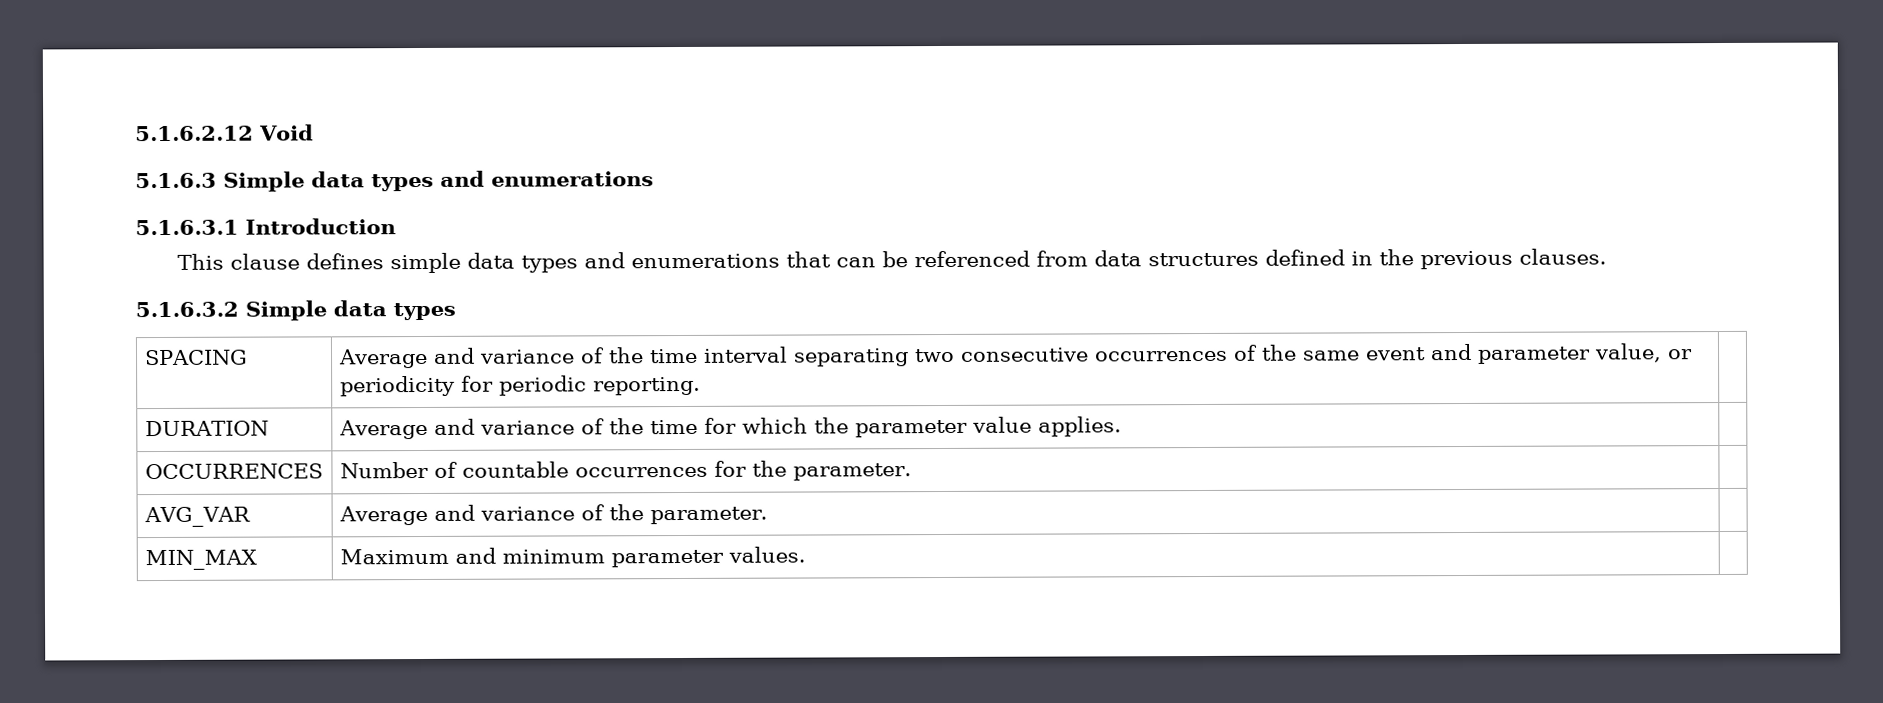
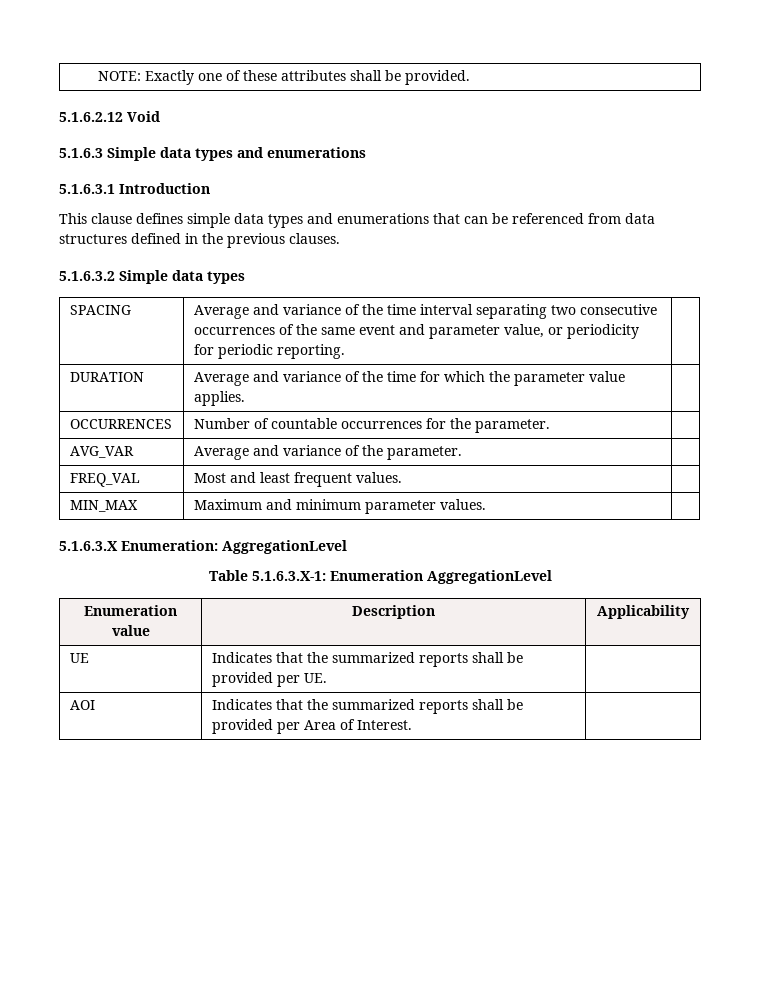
+ NOTE: Exactly one of these attributes shall be provided.
+ FREQ_VAL | Most and least frequent values. |
+ 5.1.6.3.X Enumeration: AggregationLevel
+ Table 5.1.6.3.X-1: Enumeration AggregationLevel
+ Enumeration value | Description | Applicability
+ UE | Indicates that the summarized reports shall be provided per UE. |
+ AOI | Indicates that the summarized reports shall be provided per Area of Interest. |

